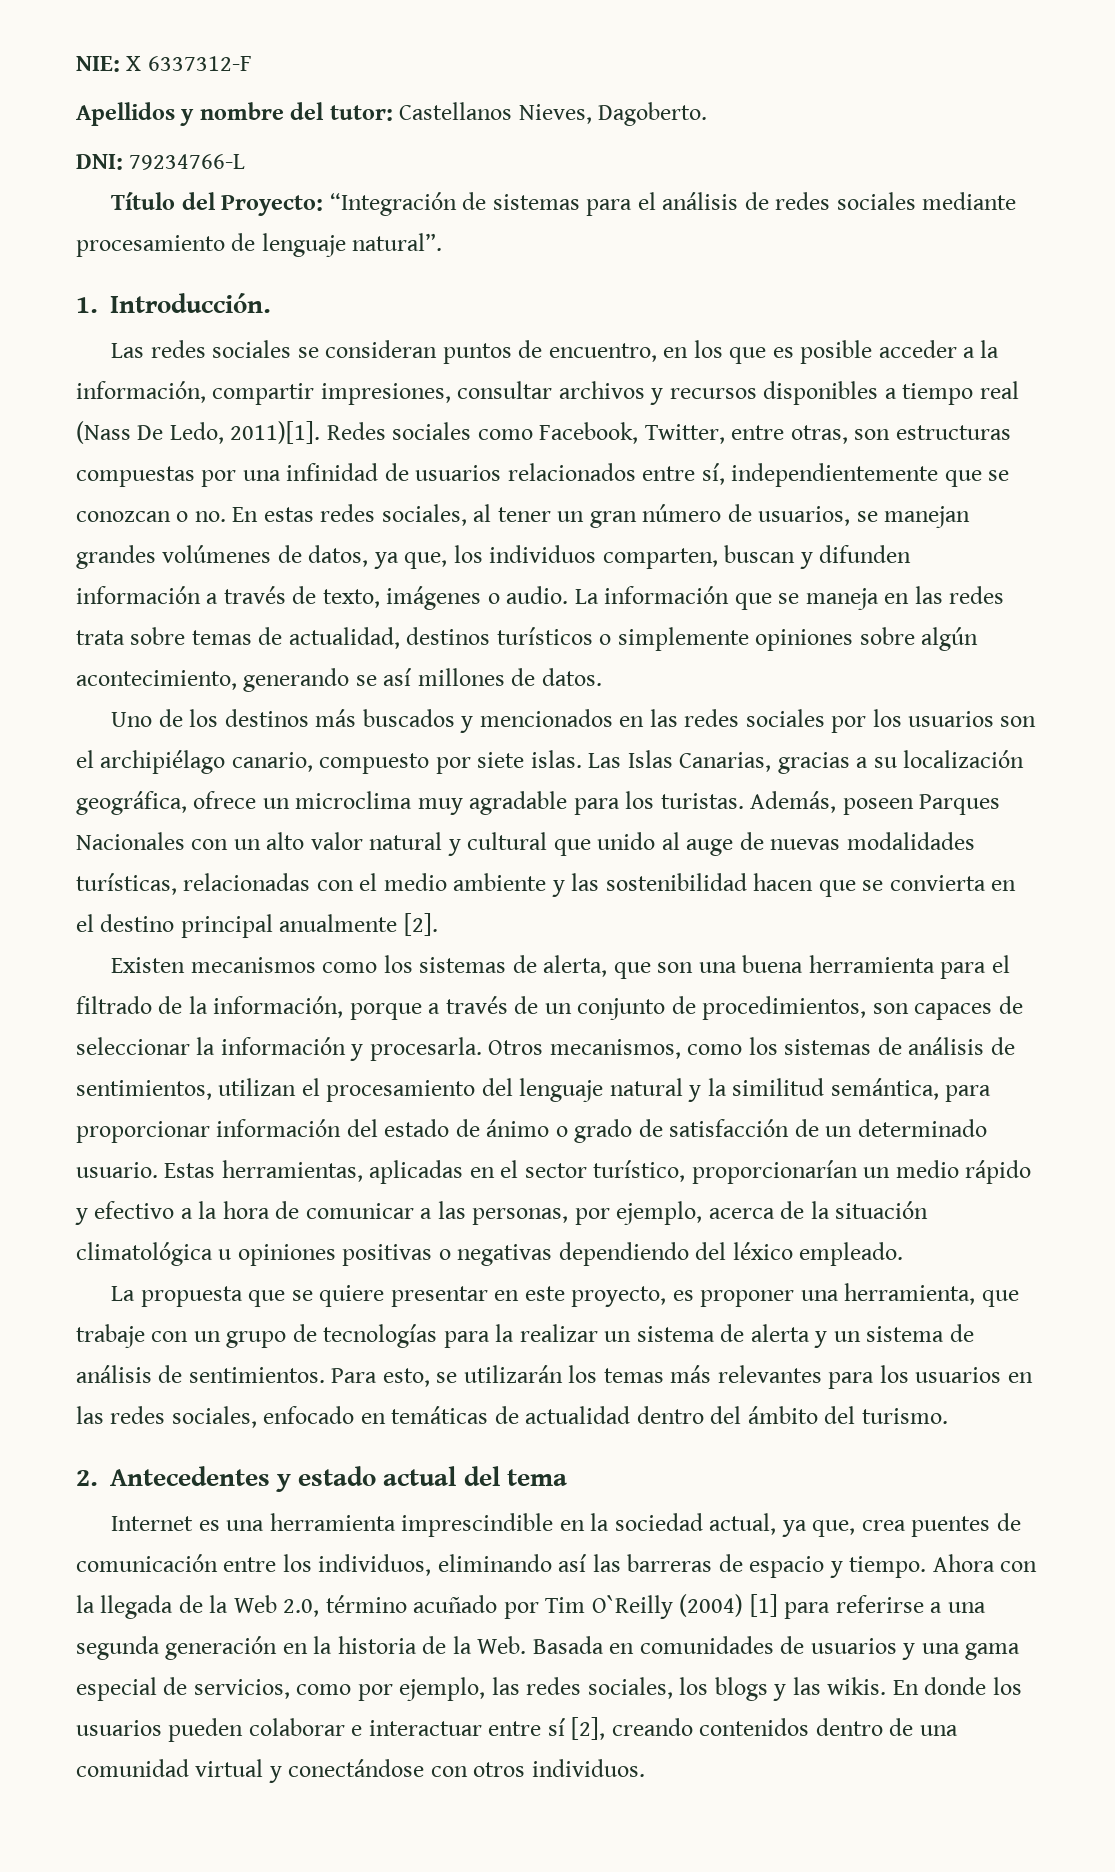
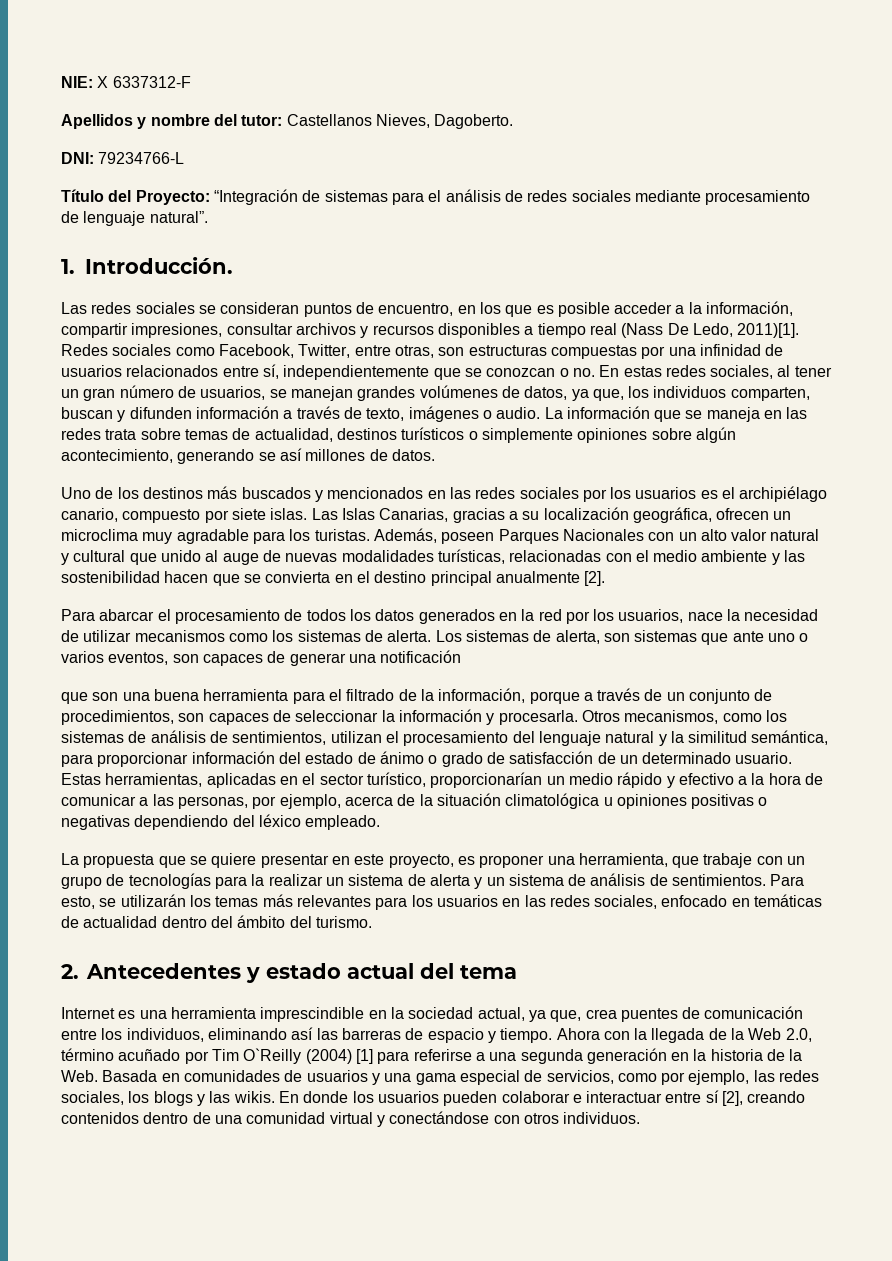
- Uno de los destinos más buscados y mencionados en las redes sociales por los usuarios son el archipiélago canario, compuesto por siete islas.
+ Uno de los destinos más buscados y mencionados en las redes sociales por los usuarios es el archipiélago canario, compuesto por siete islas.
- Las Islas Canarias, gracias a su localización geográfica, ofrece un microclima muy agradable para los turistas.
+ Las Islas Canarias, gracias a su localización geográfica, ofrecen un microclima muy agradable para los turistas.
- Existen mecanismos como los sistemas de alerta, que son una buena herramienta para el filtrado de la información, porque a través de un conjunto de procedimientos, son capaces de seleccionar la información y procesarla.
+ Para abarcar el procesamiento de todos los datos generados en la red por los usuarios, nace la necesidad de utilizar mecanismos como los sistemas de alerta. Los sistemas de alerta, son sistemas que ante uno o varios eventos, son capaces de generar una notificación
+ que son una buena herramienta para el filtrado de la información, porque a través de un conjunto de procedimientos, son capaces de seleccionar la información y procesarla.

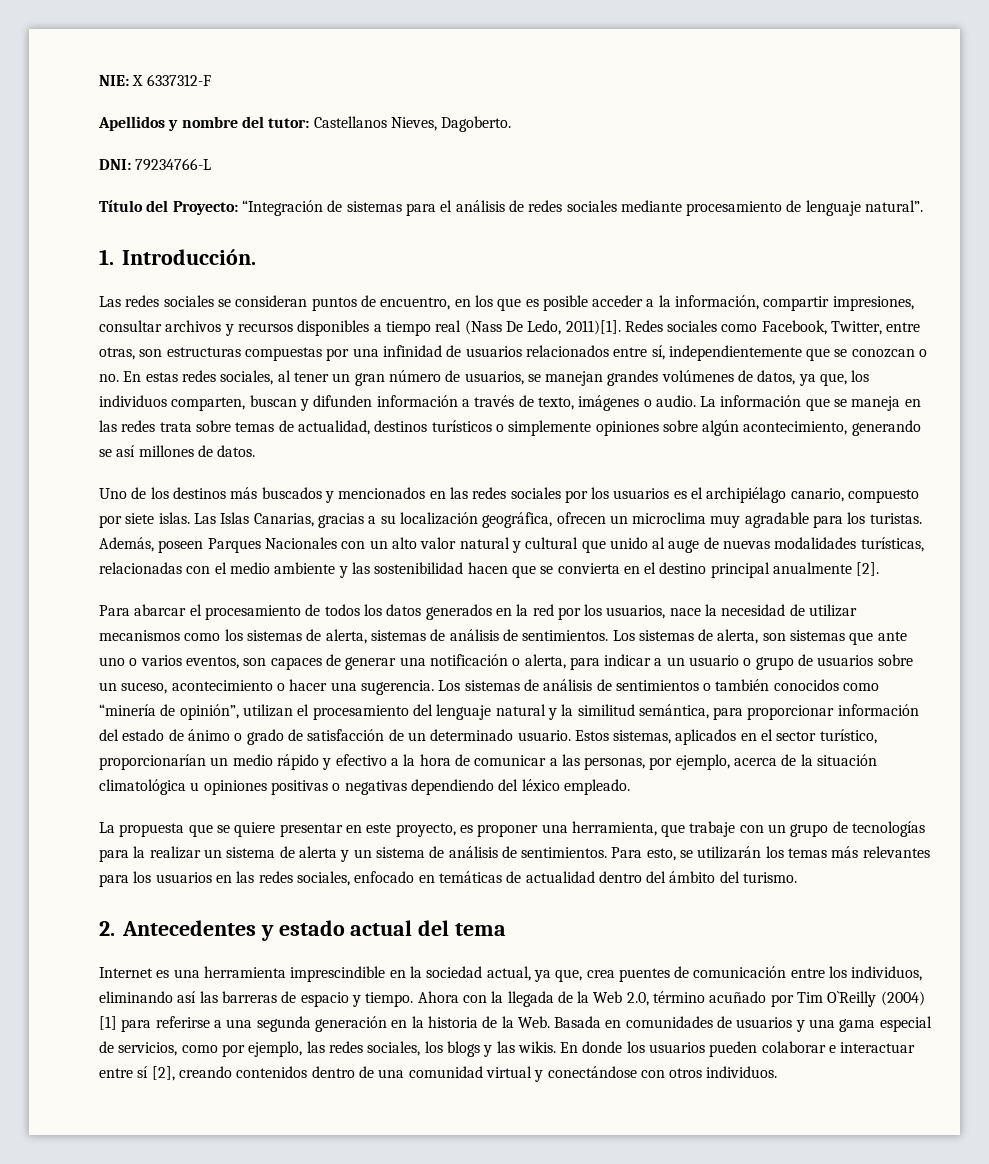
- Para abarcar el procesamiento de todos los datos generados en la red por los usuarios, nace la necesidad de utilizar mecanismos como los sistemas de alerta.
+ Para abarcar el procesamiento de todos los datos generados en la red por los usuarios, nace la necesidad de utilizar mecanismos como los sistemas de alerta, sistemas de análisis de sentimientos.
- Los sistemas de alerta, son sistemas que ante uno o varios eventos, son capaces de generar una notificación
- que son una buena herramienta para el filtrado de la información, porque a través de un conjunto de procedimientos, son capaces de seleccionar la información y procesarla. Otros mecanismos, como los sistemas de análisis de sentimientos, utilizan el procesamiento del lenguaje natural y la similitud semántica, para proporcionar información del estado de ánimo o grado de satisfacción de un determinado usuario.
+ Los sistemas de alerta, son sistemas que ante uno o varios eventos, son capaces de generar una notificación o alerta, para indicar a un usuario o grupo de usuarios sobre un suceso, acontecimiento o hacer una sugerencia. Los sistemas de análisis de sentimientos o también conocidos como “minería de opinión”, utilizan el procesamiento del lenguaje natural y la similitud semántica, para proporcionar información del estado de ánimo o grado de satisfacción de un determinado usuario.
- Estas herramientas, aplicadas en el sector turístico, proporcionarían un medio rápido y efectivo a la hora de comunicar a las personas, por ejemplo, acerca de la situación climatológica u opiniones positivas o negativas dependiendo del léxico empleado.
+ Estos sistemas, aplicados en el sector turístico, proporcionarían un medio rápido y efectivo a la hora de comunicar a las personas, por ejemplo, acerca de la situación climatológica u opiniones positivas o negativas dependiendo del léxico empleado.

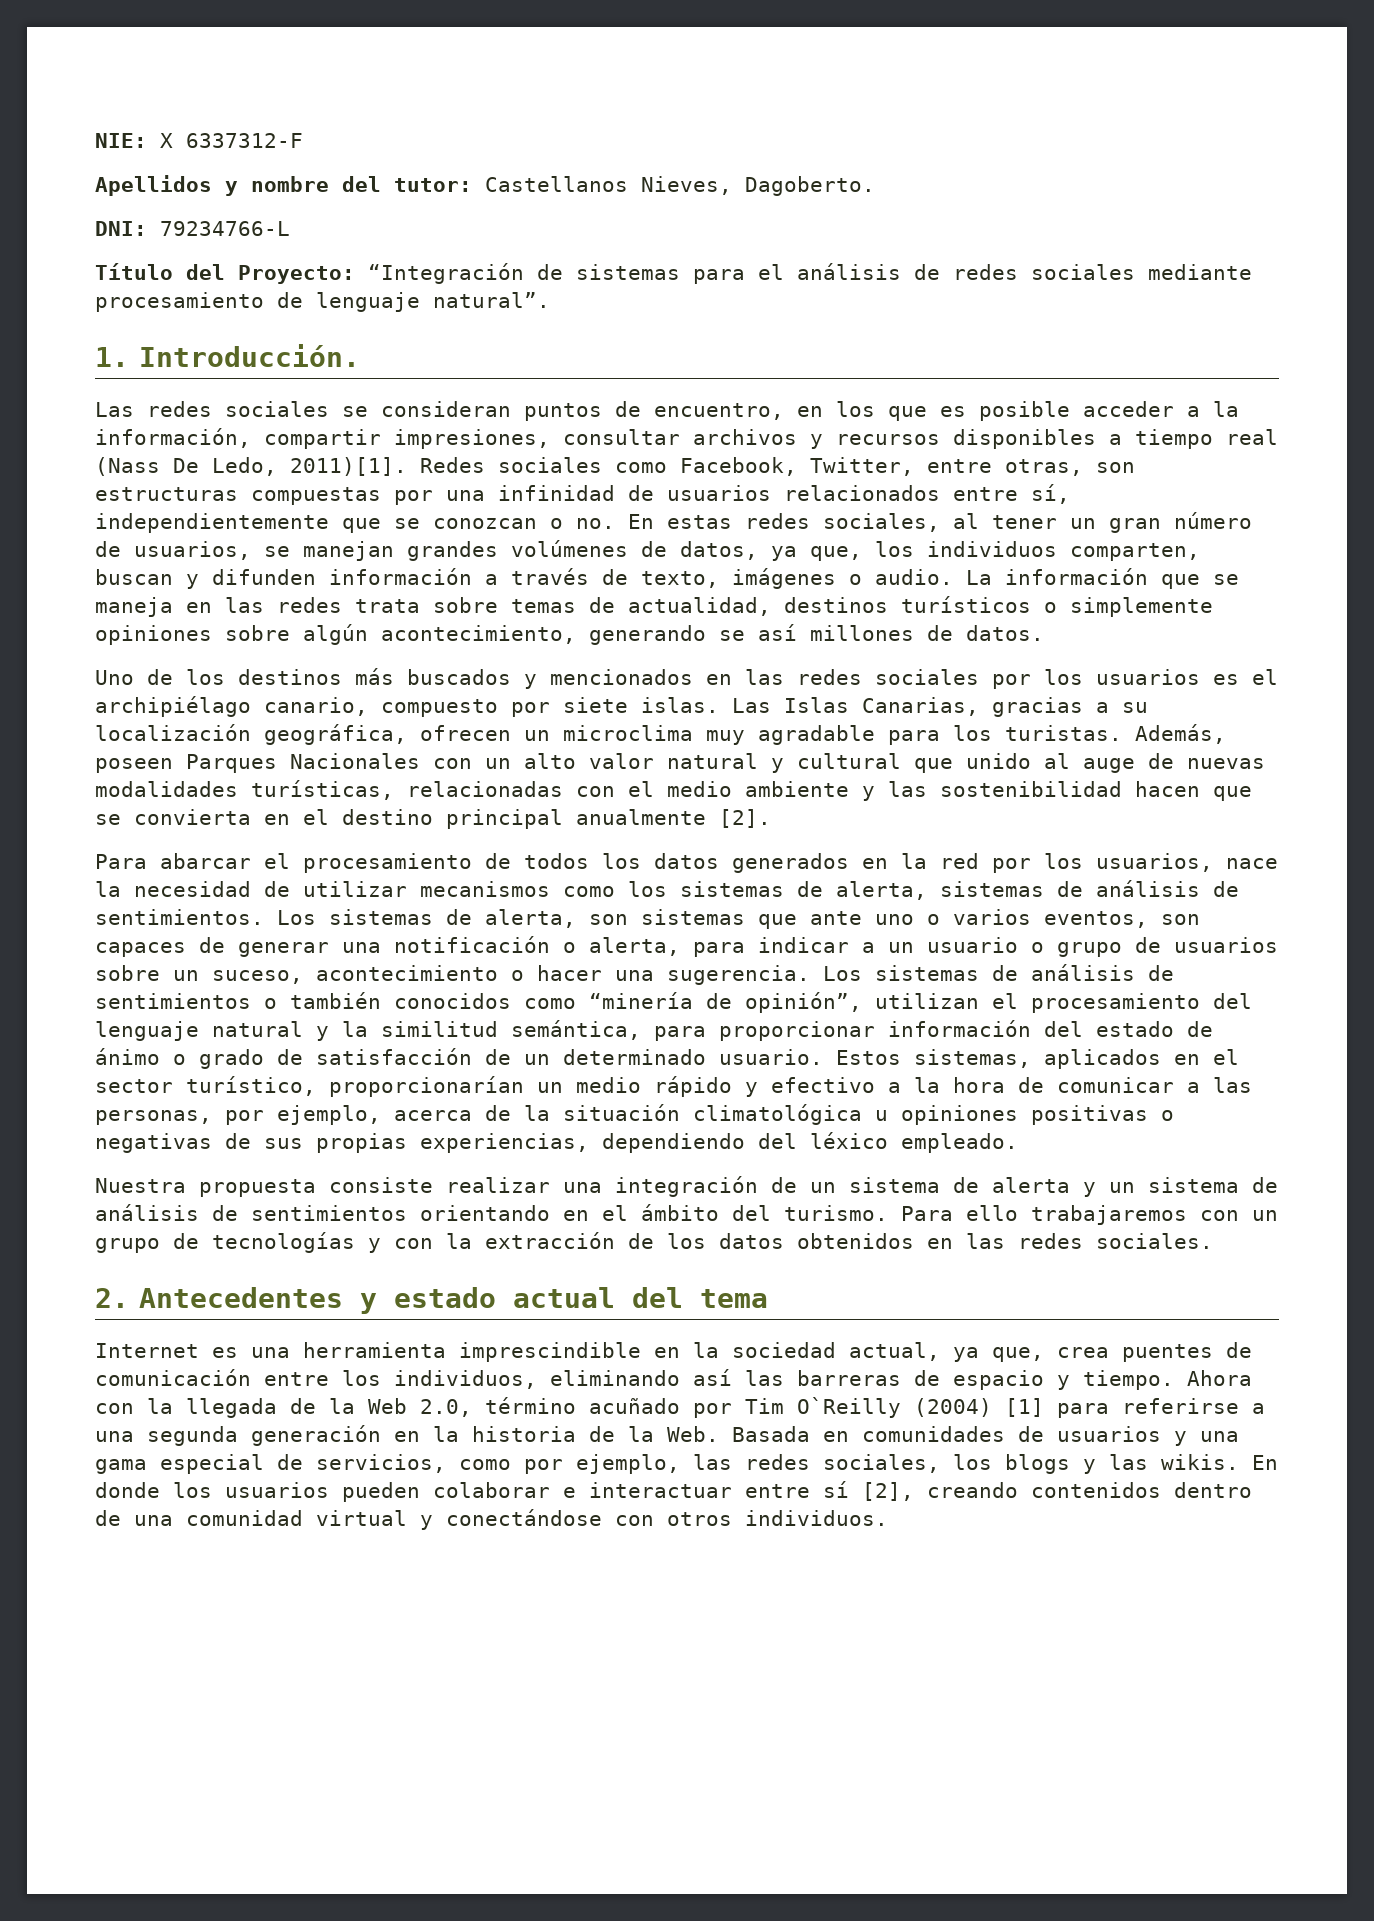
- Estos sistemas, aplicados en el sector turístico, proporcionarían un medio rápido y efectivo a la hora de comunicar a las personas, por ejemplo, acerca de la situación climatológica u opiniones positivas o negativas dependiendo del léxico empleado.
+ Estos sistemas, aplicados en el sector turístico, proporcionarían un medio rápido y efectivo a la hora de comunicar a las personas, por ejemplo, acerca de la situación climatológica u opiniones positivas o negativas de sus propias experiencias, dependiendo del léxico empleado.
- La propuesta que se quiere presentar en este proyecto, es proponer una herramienta, que trabaje con un grupo de tecnologías para la realizar un sistema de alerta y un sistema de análisis de sentimientos. Para esto, se utilizarán los temas más relevantes para los usuarios en las redes sociales, enfocado en temáticas de actualidad dentro del ámbito del turismo.
+ Nuestra propuesta consiste realizar una integración de un sistema de alerta y un sistema de análisis de sentimientos orientando en el ámbito del turismo. Para ello trabajaremos con un grupo de tecnologías y con la extracción de los datos obtenidos en las redes sociales.

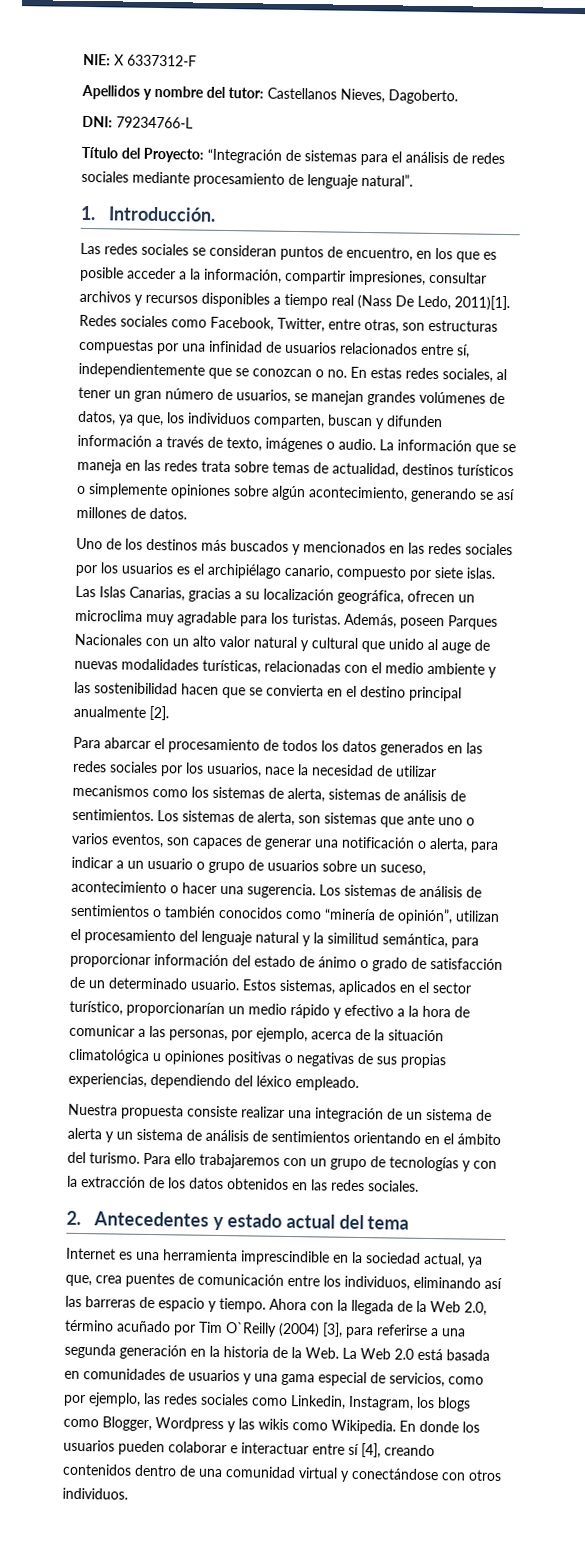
- Para abarcar el procesamiento de todos los datos generados en la red por los usuarios, nace la necesidad de utilizar mecanismos como los sistemas de alerta, sistemas de análisis de sentimientos.
+ Para abarcar el procesamiento de todos los datos generados en las redes sociales por los usuarios, nace la necesidad de utilizar mecanismos como los sistemas de alerta, sistemas de análisis de sentimientos.
- Ahora con la llegada de la Web 2.0, término acuñado por Tim O`Reilly (2004) [1] para referirse a una segunda generación en la historia de la Web. Basada en comunidades de usuarios y una gama especial de servicios, como por ejemplo, las redes sociales, los blogs y las wikis.
+ Ahora con la llegada de la Web 2.0, término acuñado por Tim O`Reilly (2004) [3], para referirse a una segunda generación en la historia de la Web. La Web 2.0 está basada en comunidades de usuarios y una gama especial de servicios, como por ejemplo, las redes sociales como Linkedin, Instagram, los blogs como Blogger, Wordpress y las wikis como Wikipedia.
- En donde los usuarios pueden colaborar e interactuar entre sí [2], creando contenidos dentro de una comunidad virtual y conectándose con otros individuos.
+ En donde los usuarios pueden colaborar e interactuar entre sí [4], creando contenidos dentro de una comunidad virtual y conectándose con otros individuos.

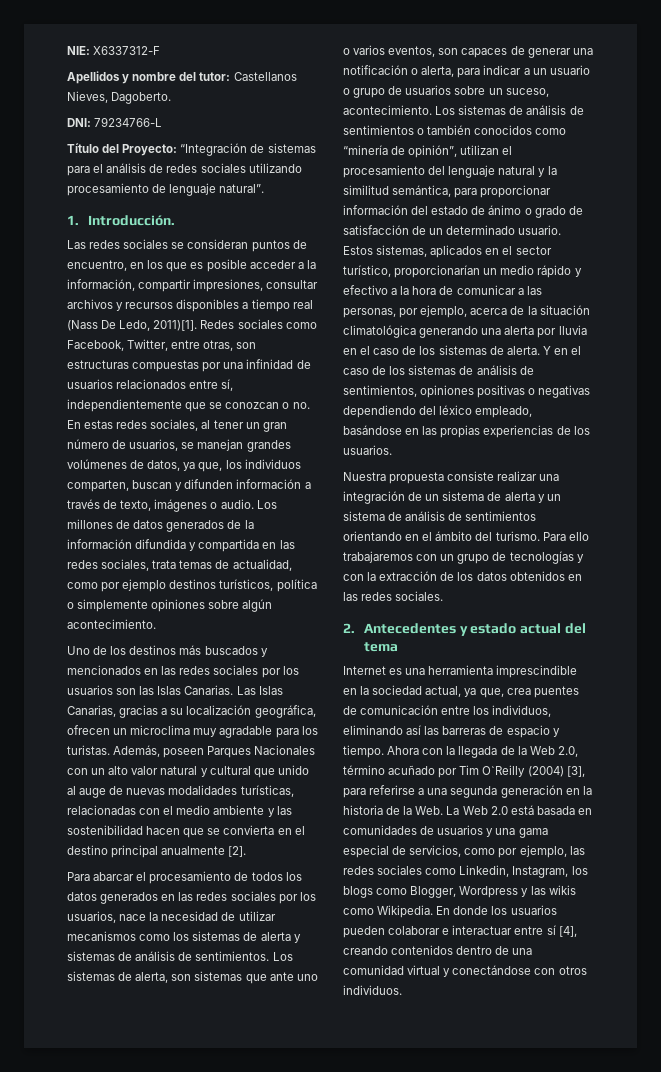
- NIE: X 6337312-F
+ NIE: X6337312-F
- Título del Proyecto: “Integración de sistemas para el análisis de redes sociales mediante procesamiento de lenguaje natural”.
+ Título del Proyecto: “Integración de sistemas para el análisis de redes sociales utilizando procesamiento de lenguaje natural”.
- La información que se maneja en las redes trata sobre temas de actualidad, destinos turísticos o simplemente opiniones sobre algún acontecimiento, generando se así millones de datos.
+ Los millones de datos generados de la información difundida y compartida en las redes sociales, trata temas de actualidad, como por ejemplo destinos turísticos, política o simplemente opiniones sobre algún acontecimiento.
- Uno de los destinos más buscados y mencionados en las redes sociales por los usuarios es el archipiélago canario, compuesto por siete islas.
+ Uno de los destinos más buscados y mencionados en las redes sociales por los usuarios son las Islas Canarias.
- Para abarcar el procesamiento de todos los datos generados en las redes sociales por los usuarios, nace la necesidad de utilizar mecanismos como los sistemas de alerta, sistemas de análisis de sentimientos.
+ Para abarcar el procesamiento de todos los datos generados en las redes sociales por los usuarios, nace la necesidad de utilizar mecanismos como los sistemas de alerta y sistemas de análisis de sentimientos.
- Los sistemas de alerta, son sistemas que ante uno o varios eventos, son capaces de generar una notificación o alerta, para indicar a un usuario o grupo de usuarios sobre un suceso, acontecimiento o hacer una sugerencia.
+ Los sistemas de alerta, son sistemas que ante uno o varios eventos, son capaces de generar una notificación o alerta, para indicar a un usuario o grupo de usuarios sobre un suceso, acontecimiento.
- Estos sistemas, aplicados en el sector turístico, proporcionarían un medio rápido y efectivo a la hora de comunicar a las personas, por ejemplo, acerca de la situación climatológica u opiniones positivas o negativas de sus propias experiencias, dependiendo del léxico empleado.
+ Estos sistemas, aplicados en el sector turístico, proporcionarían un medio rápido y efectivo a la hora de comunicar a las personas, por ejemplo, acerca de la situación climatológica generando una alerta por lluvia en el caso de los sistemas de alerta. Y en el caso de los sistemas de análisis de sentimientos, opiniones positivas o negativas dependiendo del léxico empleado, basándose en las propias experiencias de los usuarios.

